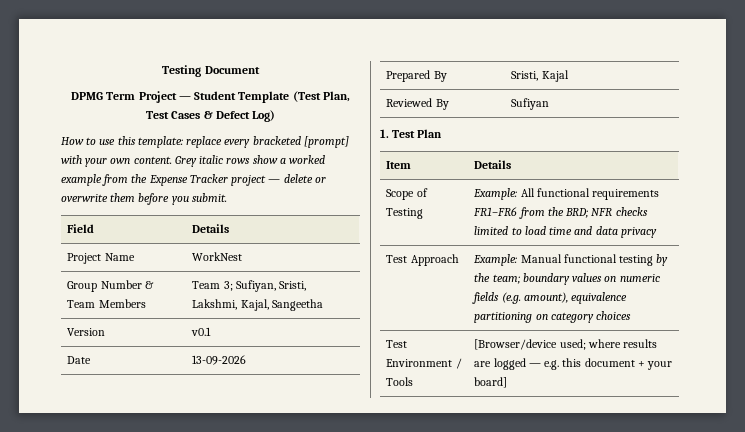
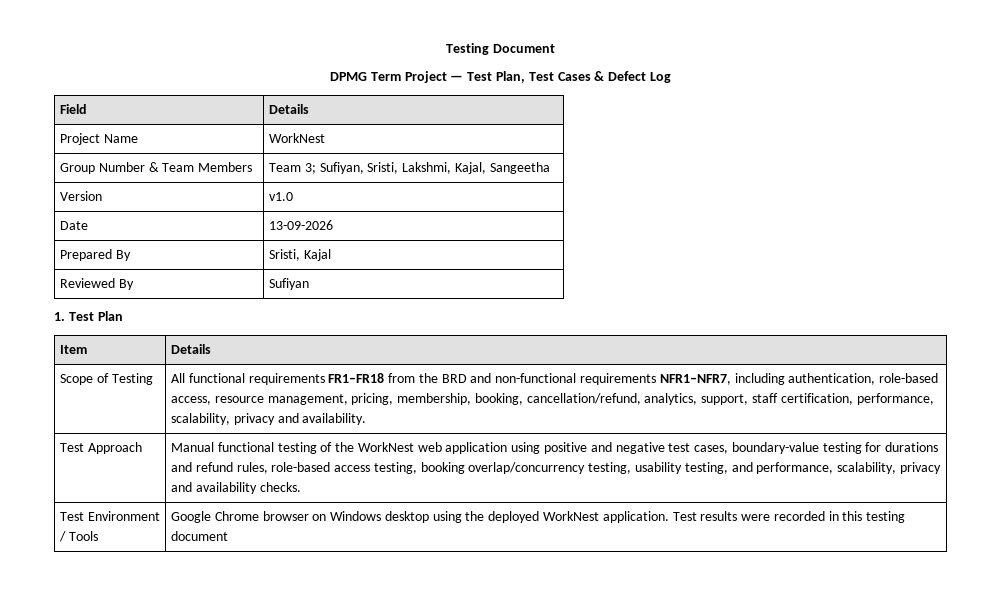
- DPMG Term Project — Student Template (Test Plan, Test Cases & Defect Log)
- How to use this template: replace every bracketed [prompt] with your own content. Grey italic rows show a worked example from the Expense Tracker project — delete or overwrite them before you submit.
+ DPMG Term Project — Test Plan, Test Cases & Defect Log
- Version | v0.1
+ Version | v1.0
- Scope of Testing | Example: All functional requirements FR1–FR6 from the BRD; NFR checks limited to load time and data privacy
+ Scope of Testing | All functional requirements FR1–FR18 from the BRD and non-functional requirements NFR1–NFR7, including authentication, role-based access, resource management, pricing, membership, booking, cancellation/refund, analytics, support, staff certification, performance, scalability, privacy and availability.
- Test Approach | Example: Manual functional testing by the team; boundary values on numeric fields (e.g. amount), equivalence partitioning on category choices
- Test Environment / Tools | [Browser/device used; where results are logged — e.g. this document + your board]
+ Test Approach | Manual functional testing of the WorkNest web application using positive and negative test cases, boundary-value testing for durations and refund rules, role-based access testing, booking overlap/concurrency testing, usability testing, and performance, scalability, privacy and availability checks.
+ Test Environment / Tools | Google Chrome browser on Windows desktop using the deployed WorkNest application. Test results were recorded in this testing document

